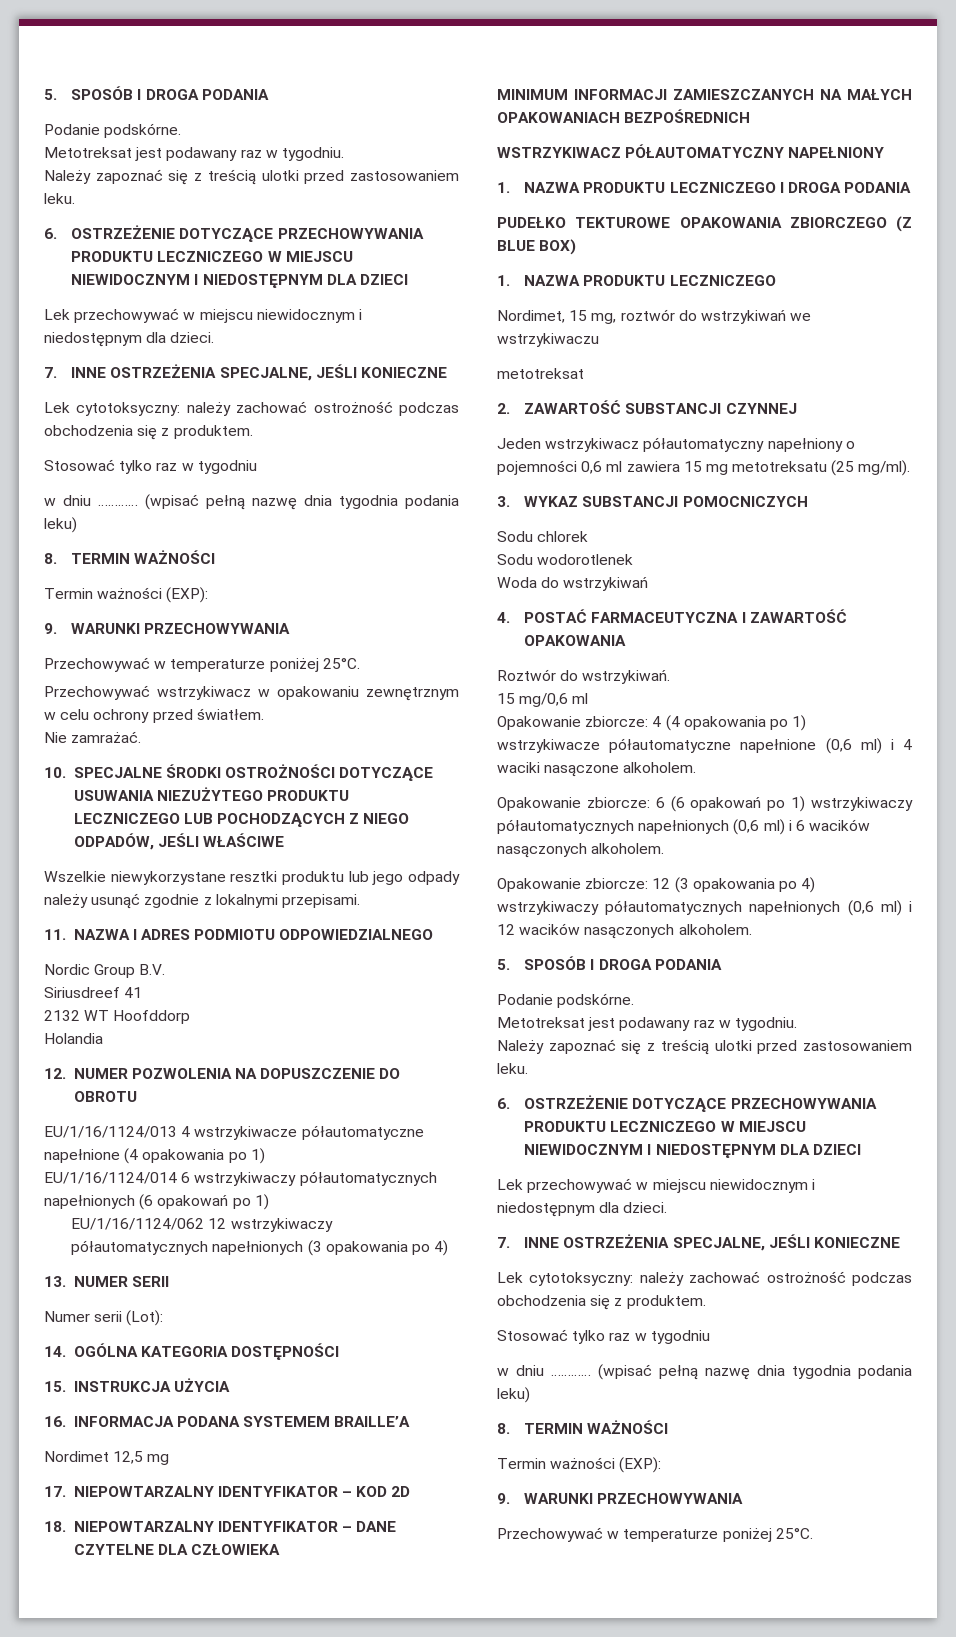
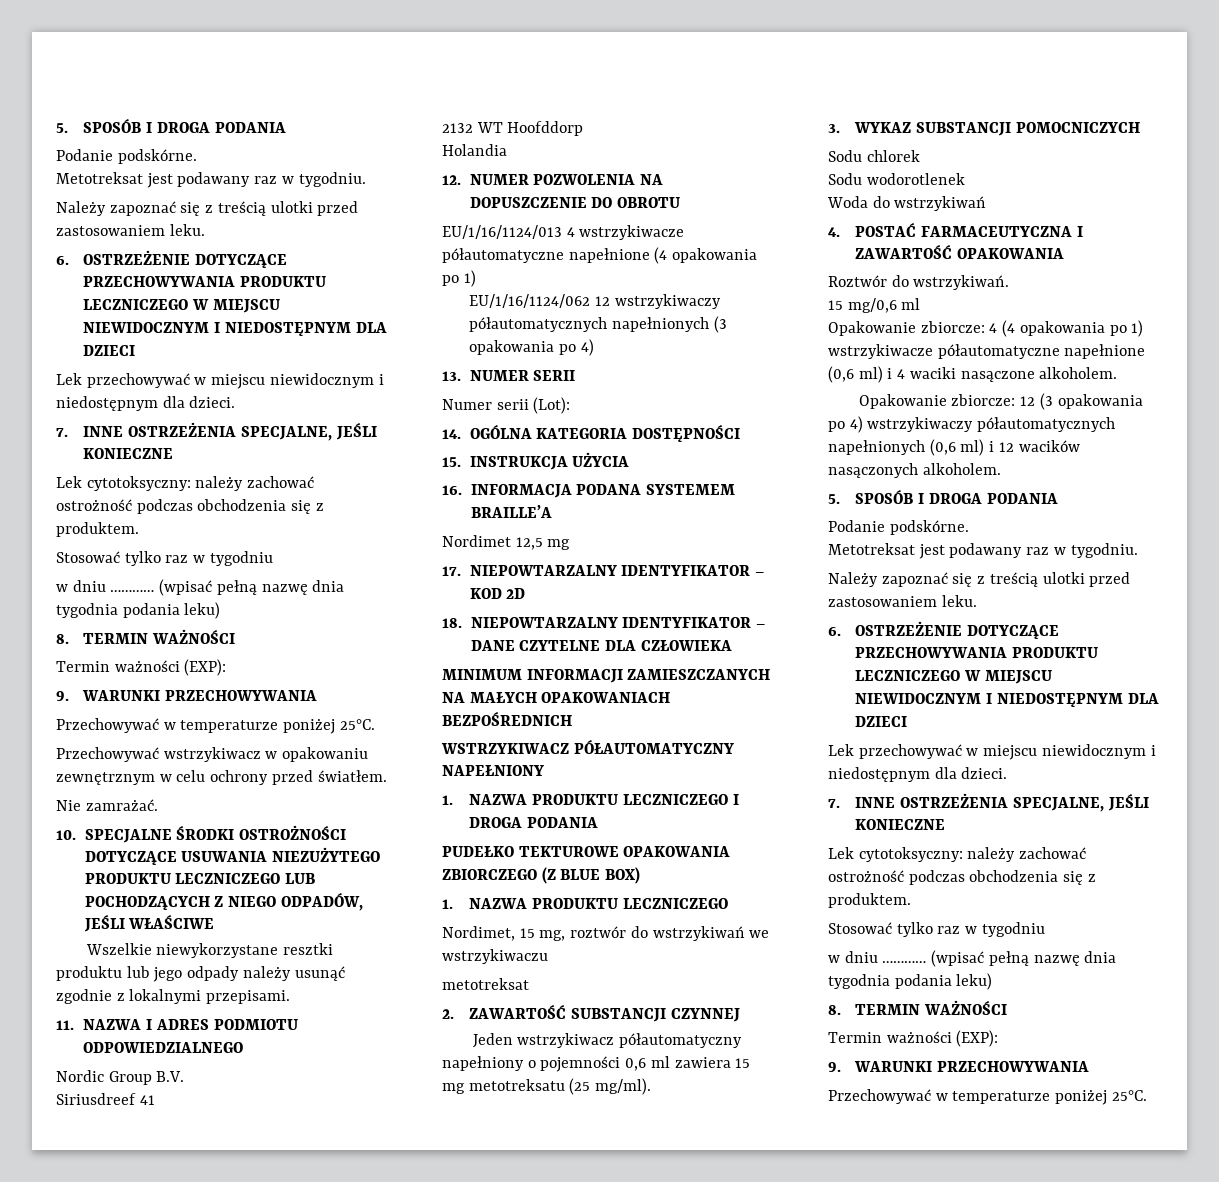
- EU/1/16/1124/014 6 wstrzykiwaczy półautomatycznych napełnionych (6 opakowań po 1)
- Opakowanie zbiorcze: 6 (6 opakowań po 1) wstrzykiwaczy półautomatycznych napełnionych (0,6 ml) i 6 wacików nasączonych alkoholem.

